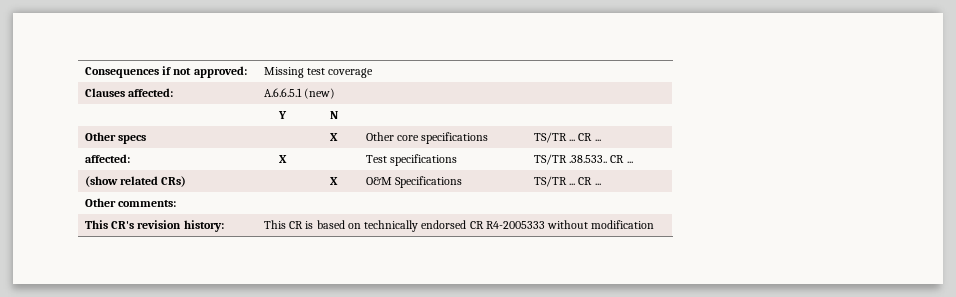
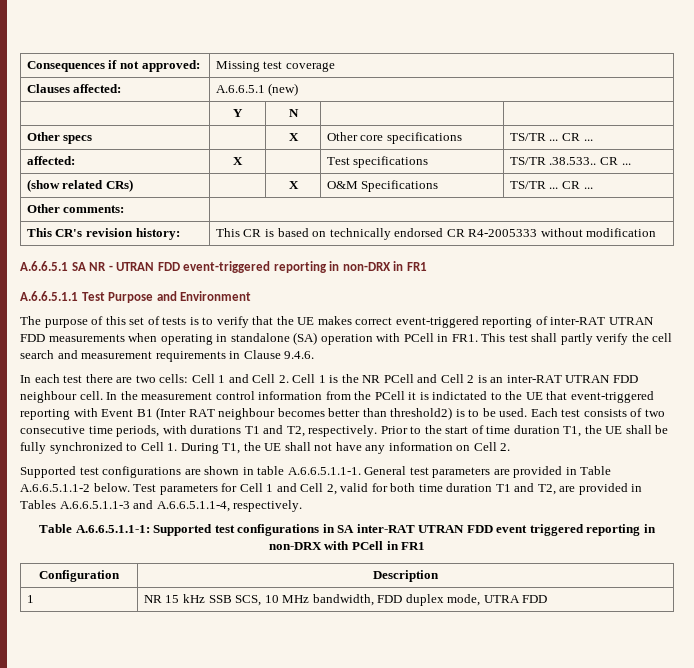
+ A.6.6.5.1 SA NR - UTRAN FDD event-triggered reporting in non-DRX in FR1
+ A.6.6.5.1.1 Test Purpose and Environment
+ The purpose of this set of tests is to verify that the UE makes correct event-triggered reporting of inter-RAT UTRAN FDD measurements when operating in standalone (SA) operation with PCell in FR1. This test shall partly verify the cell search and measurement requirements in Clause 9.4.6.
+ In each test there are two cells: Cell 1 and Cell 2. Cell 1 is the NR PCell and Cell 2 is an inter-RAT UTRAN FDD neighbour cell. In the measurement control information from the PCell it is indictated to the UE that event-triggered reporting with Event B1 (Inter RAT neighbour becomes better than threshold2) is to be used. Each test consists of two consecutive time periods, with durations T1 and T2, respectively. Prior to the start of time duration T1, the UE shall be fully synchronized to Cell 1. During T1, the UE shall not have any information on Cell 2.
+ Supported test configurations are shown in table A.6.6.5.1.1-1. General test parameters are provided in Table A.6.6.5.1.1-2 below. Test parameters for Cell 1 and Cell 2, valid for both time duration T1 and T2, are provided in Tables A.6.6.5.1.1-3 and A.6.6.5.1.1-4, respectively.
+ Table A.6.6.5.1.1-1: Supported test configurations in SA inter-RAT UTRAN FDD event triggered reporting in non-DRX with PCell in FR1
+ Configuration | Description
+ 1 | NR 15 kHz SSB SCS, 10 MHz bandwidth, FDD duplex mode, UTRA FDD

